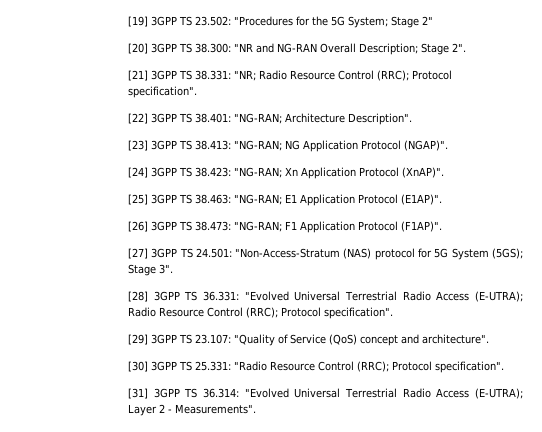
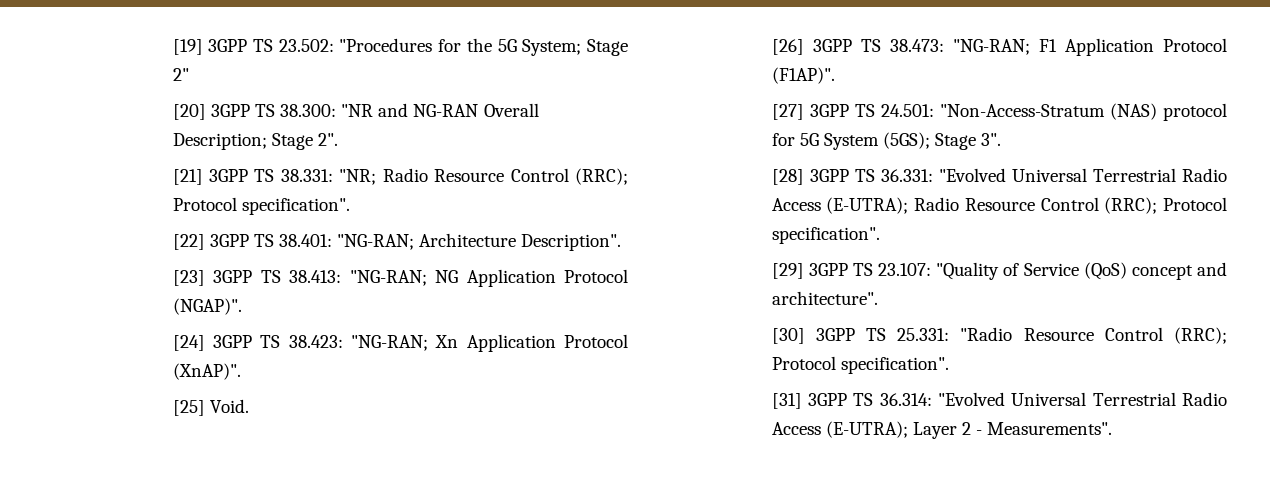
- [25] 3GPP TS 38.463: "NG-RAN; E1 Application Protocol (E1AP)".
+ [25] Void.

